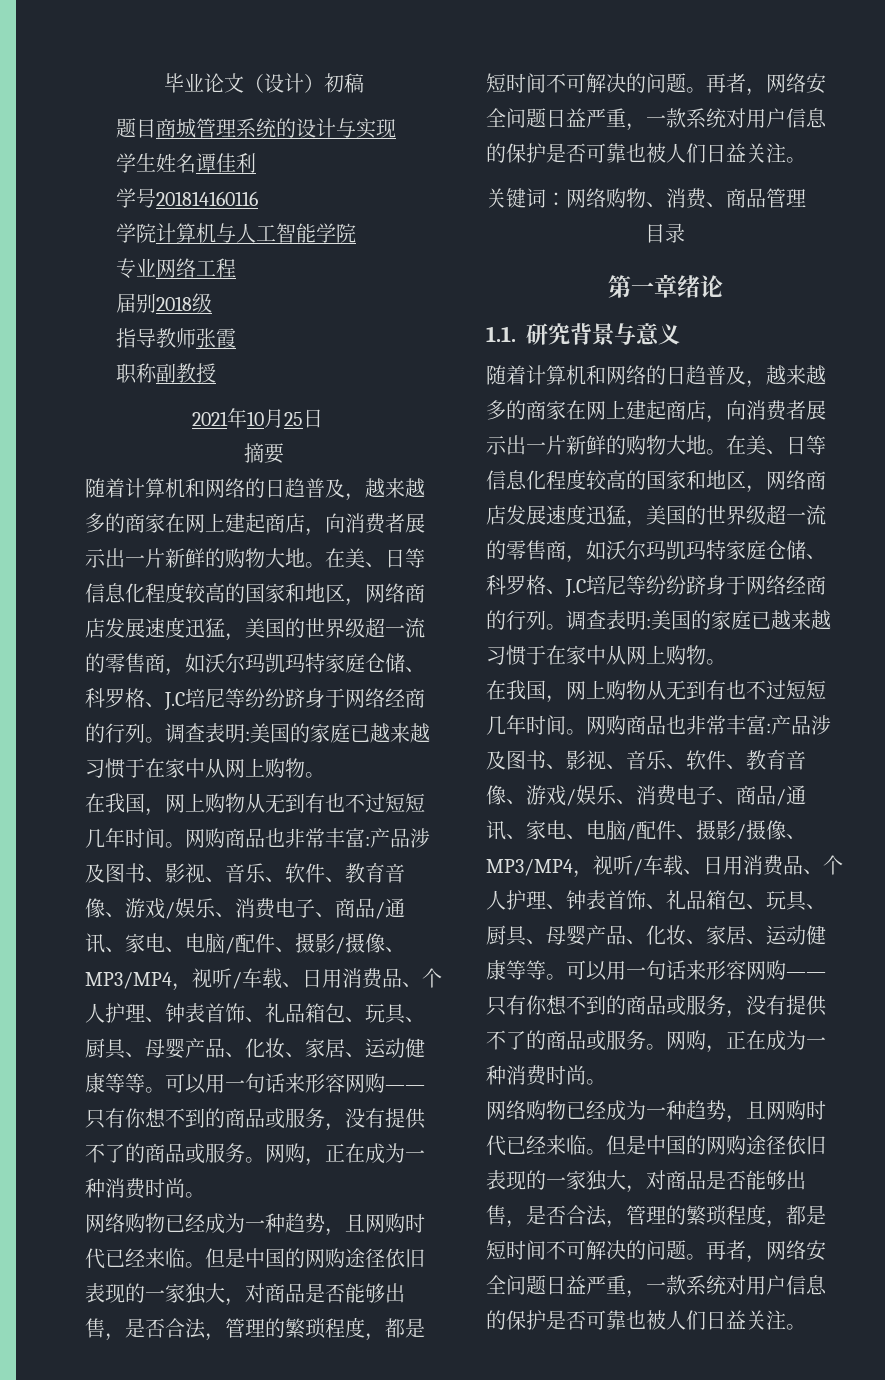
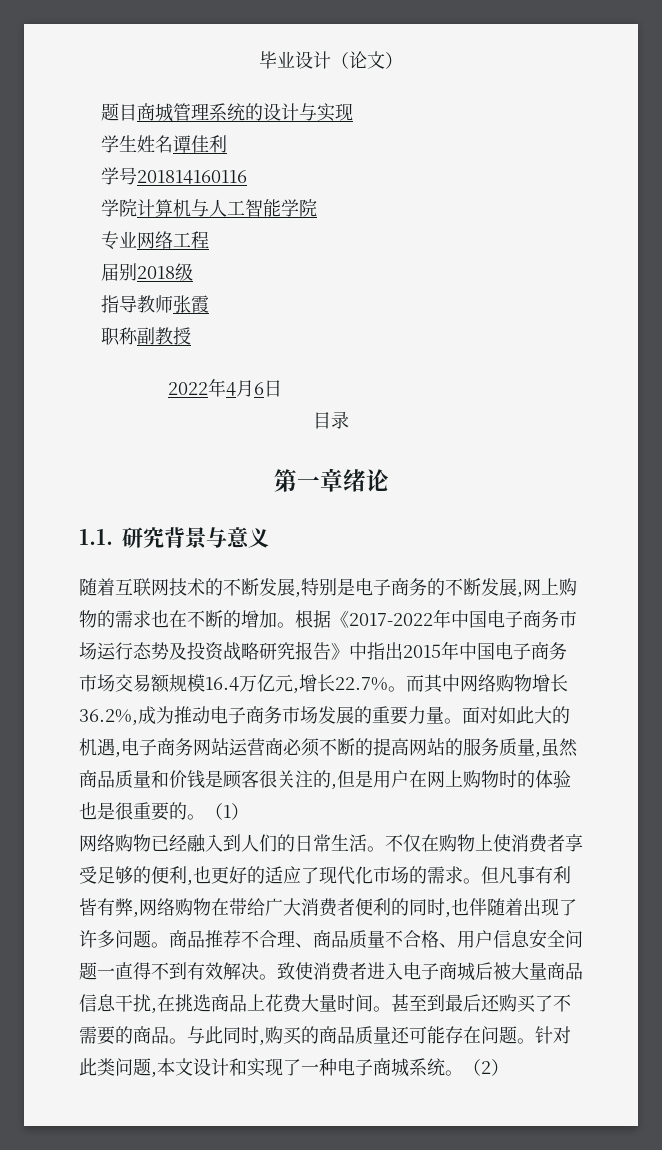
- 毕业论文（设计）初稿
+ 毕业设计（论文）
- 2021年10月25日
- 摘要
- 随着计算机和网络的日趋普及，越来越多的商家在网上建起商店，向消费者展示出一片新鲜的购物大地。在美、日等信息化程度较高的国家和地区，网络商店发展速度迅猛，美国的世界级超一流的零售商，如沃尔玛凯玛特家庭仓储、科罗格、J.C培尼等纷纷跻身于网络经商的行列。调查表明:美国的家庭已越来越习惯于在家中从网上购物。
- 在我国，网上购物从无到有也不过短短几年时间。网购商品也非常丰富:产品涉及图书、影视、音乐、软件、教育音像、游戏/娱乐、消费电子、商品/通讯、家电、电脑/配件、摄影/摄像、MP3/MP4，视听/车载、日用消费品、个人护理、钟表首饰、礼品箱包、玩具、厨具、母婴产品、化妆、家居、运动健康等等。可以用一句话来形容网购——只有你想不到的商品或服务，没有提供不了的商品或服务。网购，正在成为一种消费时尚。
- 网络购物已经成为一种趋势，且网购时代已经来临。但是中国的网购途径依旧表现的一家独大，对商品是否能够出售，是否合法，管理的繁琐程度，都是短时间不可解决的问题。再者，网络安全问题日益严重，一款系统对用户信息的保护是否可靠也被人们日益关注。
- 关键词：网络购物、消费、商品管理
+ 2022年4月6日
  1.1.研究背景与意义
- 随着计算机和网络的日趋普及，越来越多的商家在网上建起商店，向消费者展示出一片新鲜的购物大地。在美、日等信息化程度较高的国家和地区，网络商店发展速度迅猛，美国的世界级超一流的零售商，如沃尔玛凯玛特家庭仓储、科罗格、J.C培尼等纷纷跻身于网络经商的行列。调查表明:美国的家庭已越来越习惯于在家中从网上购物。
- 在我国，网上购物从无到有也不过短短几年时间。网购商品也非常丰富:产品涉及图书、影视、音乐、软件、教育音像、游戏/娱乐、消费电子、商品/通讯、家电、电脑/配件、摄影/摄像、MP3/MP4，视听/车载、日用消费品、个人护理、钟表首饰、礼品箱包、玩具、厨具、母婴产品、化妆、家居、运动健康等等。可以用一句话来形容网购——只有你想不到的商品或服务，没有提供不了的商品或服务。网购，正在成为一种消费时尚。
- 网络购物已经成为一种趋势，且网购时代已经来临。但是中国的网购途径依旧表现的一家独大，对商品是否能够出售，是否合法，管理的繁琐程度，都是短时间不可解决的问题。再者，网络安全问题日益严重，一款系统对用户信息的保护是否可靠也被人们日益关注。
+ 随着互联网技术的不断发展,特别是电子商务的不断发展,网上购物的需求也在不断的增加。根据《2017-2022年中国电子商务市场运行态势及投资战略研究报告》中指出2015年中国电子商务市场交易额规模16.4万亿元,增长22.7%。而其中网络购物增长36.2%,成为推动电子商务市场发展的重要力量。面对如此大的机遇,电子商务网站运营商必须不断的提高网站的服务质量,虽然商品质量和价钱是顾客很关注的,但是用户在网上购物时的体验也是很重要的。（1）
+ 网络购物已经融入到人们的日常生活。不仅在购物上使消费者享受足够的便利,也更好的适应了现代化市场的需求。但凡事有利皆有弊,网络购物在带给广大消费者便利的同时,也伴随着出现了许多问题。商品推荐不合理、商品质量不合格、用户信息安全问题一直得不到有效解决。致使消费者进入电子商城后被大量商品信息干扰,在挑选商品上花费大量时间。甚至到最后还购买了不需要的商品。与此同时,购买的商品质量还可能存在问题。针对此类问题,本文设计和实现了一种电子商城系统。（2）

